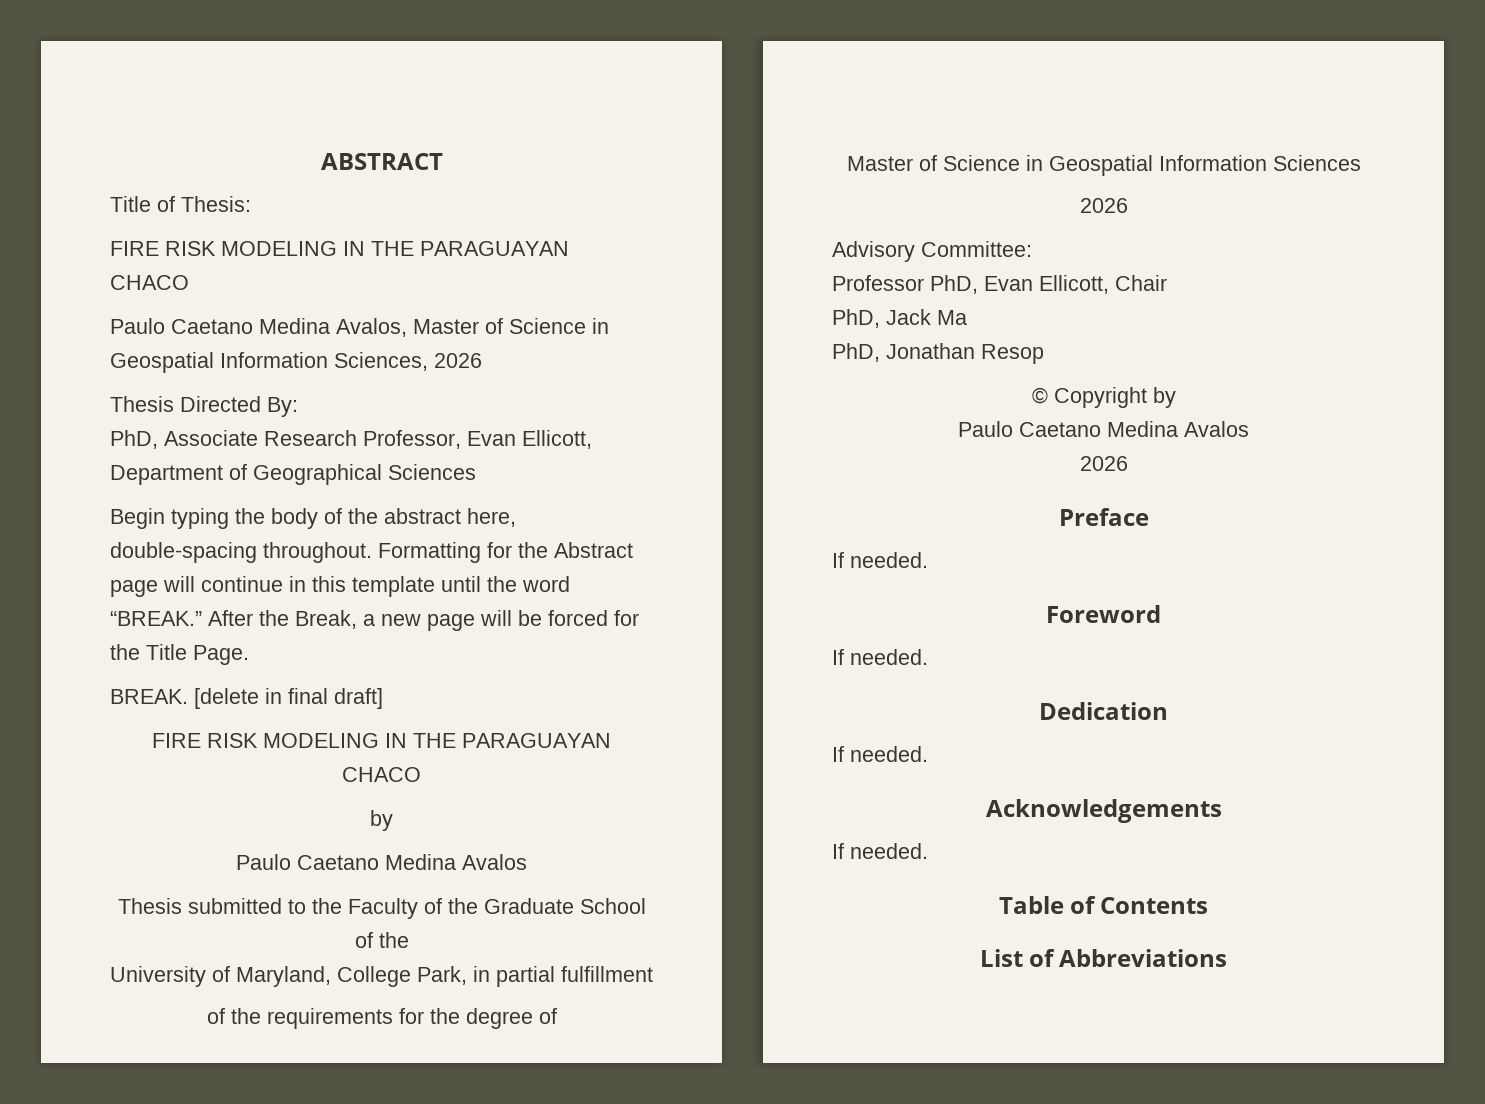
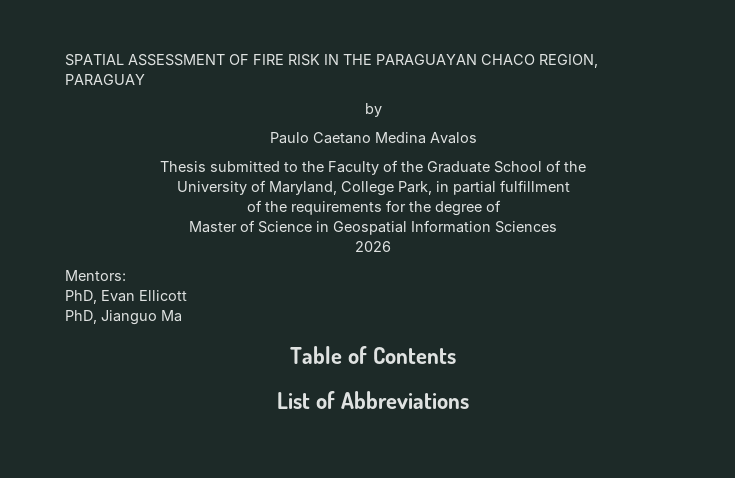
- ABSTRACT
- Title of Thesis:
- FIRE RISK MODELING IN THE PARAGUAYAN CHACO
- Paulo Caetano Medina Avalos, Master of Science in Geospatial Information Sciences, 2026
- Thesis Directed By:
- PhD, Associate Research Professor, Evan Ellicott, Department of Geographical Sciences
- Begin typing the body of the abstract here, double-spacing throughout. Formatting for the Abstract page will continue in this template until the word “BREAK.” After the Break, a new page will be forced for the Title Page.
- BREAK. [delete in final draft]
- FIRE RISK MODELING IN THE PARAGUAYAN CHACO
+ SPATIAL ASSESSMENT OF FIRE RISK IN THE PARAGUAYAN CHACO REGION, PARAGUAY
- Advisory Committee:
- Professor PhD, Evan Ellicott, Chair
- PhD, Jack Ma
+ Mentors:
+ PhD, Evan Ellicott
+ PhD, Jianguo Ma
- PhD, Jonathan Resop
- © Copyright by
- Paulo Caetano Medina Avalos
- 2026
- Preface
- If needed.
- Foreword
- If needed.
- Dedication
- If needed.
- Acknowledgements
- If needed.

